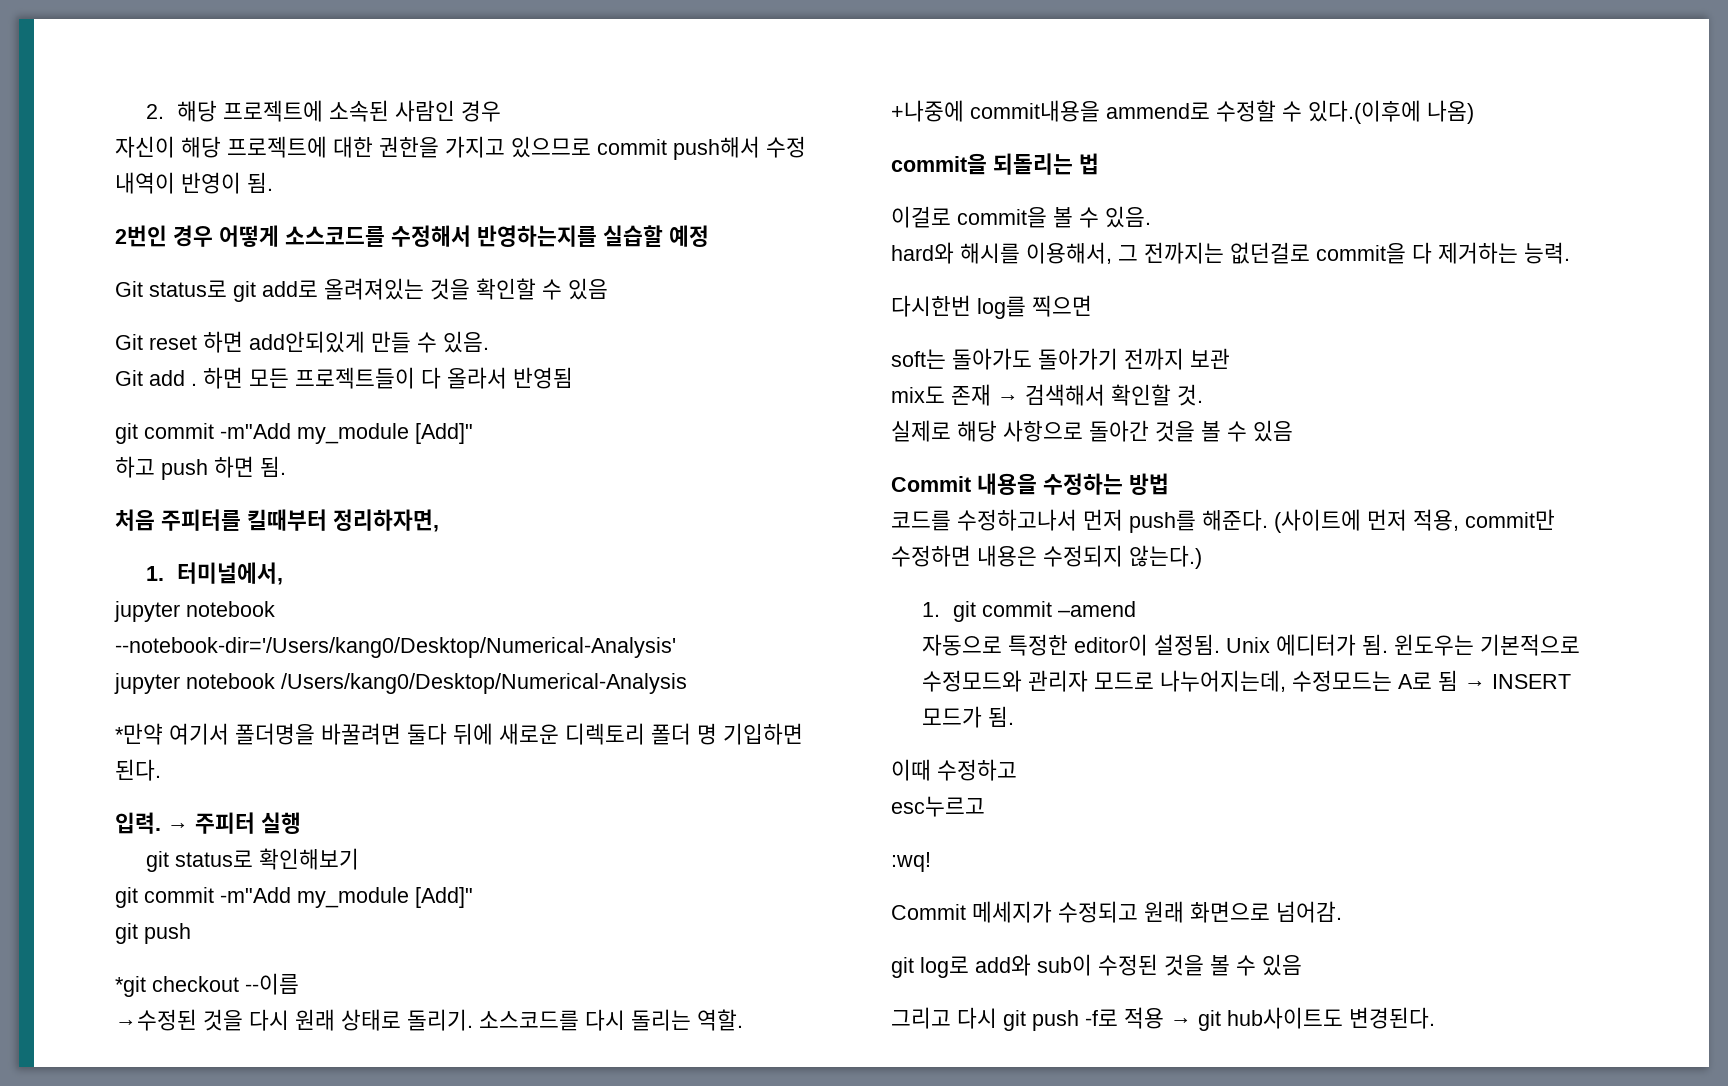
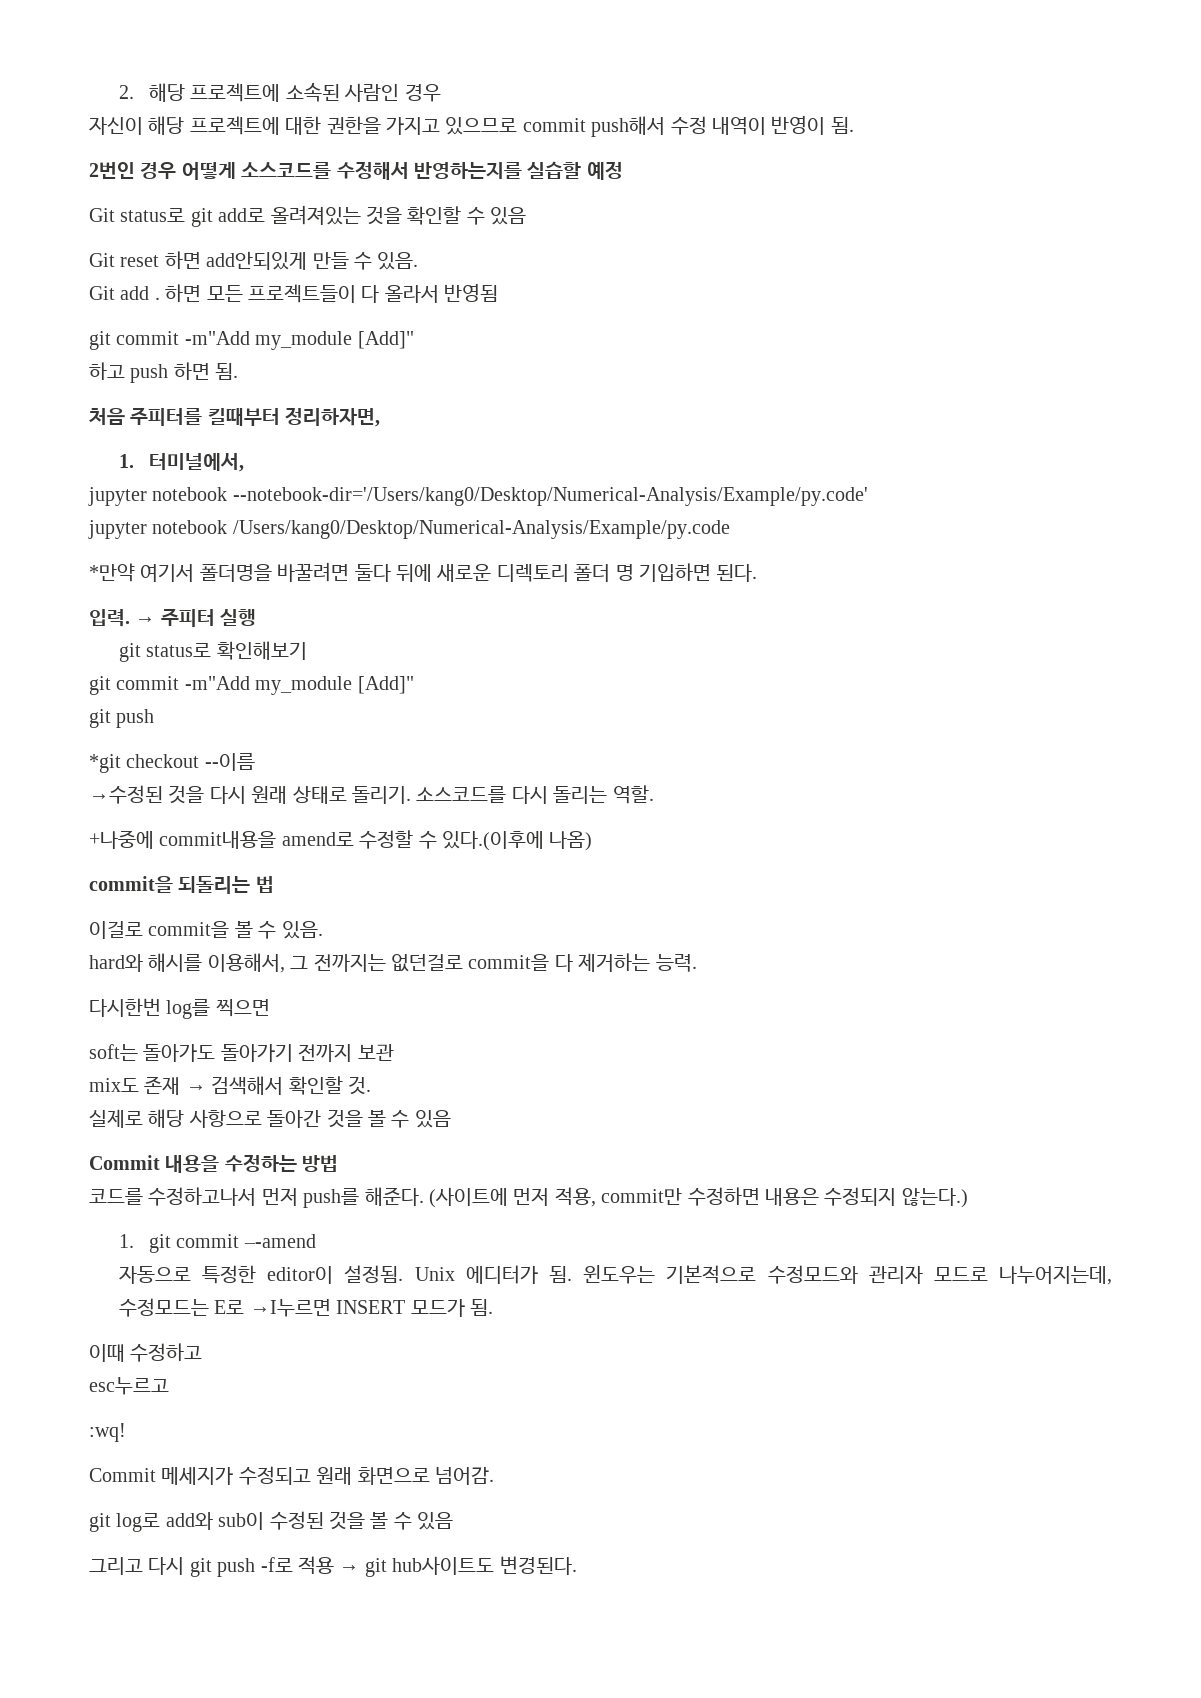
- jupyter notebook --notebook-dir='/Users/kang0/Desktop/Numerical-Analysis'
- jupyter notebook /Users/kang0/Desktop/Numerical-Analysis
+ jupyter notebook --notebook-dir='/Users/kang0/Desktop/Numerical-Analysis/Example/py.code'
+ jupyter notebook /Users/kang0/Desktop/Numerical-Analysis/Example/py.code
- +나중에 commit내용을 ammend로 수정할 수 있다.(이후에 나옴)
+ +나중에 commit내용을 amend로 수정할 수 있다.(이후에 나옴)
- 1. git commit –amend
+ 1. git commit –-amend
- 윈도우는 기본적으로 수정모드와 관리자 모드로 나누어지는데, 수정모드는 A로 됨 → INSERT 모드가 됨.
+ 윈도우는 기본적으로 수정모드와 관리자 모드로 나누어지는데, 수정모드는 E로 →I누르면 INSERT 모드가 됨.

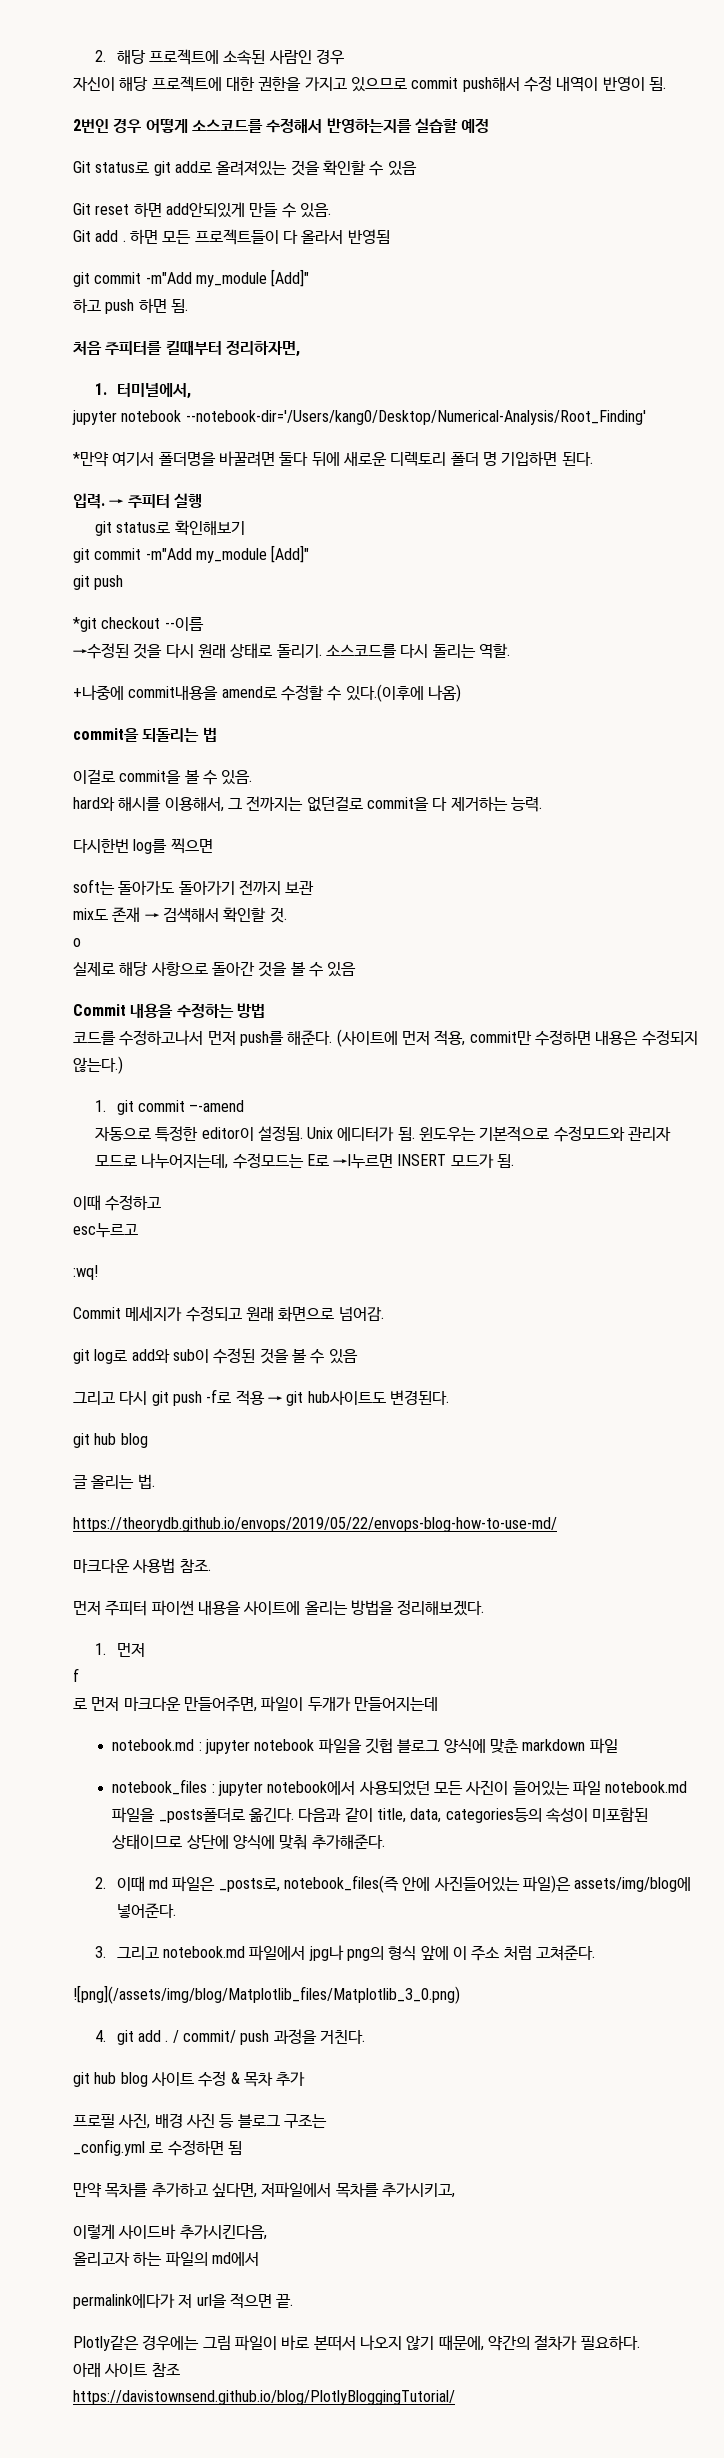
- jupyter notebook --notebook-dir='/Users/kang0/Desktop/Numerical-Analysis/Example/py.code'
- jupyter notebook /Users/kang0/Desktop/Numerical-Analysis/Example/py.code
+ jupyter notebook --notebook-dir='/Users/kang0/Desktop/Numerical-Analysis/Root_Finding'
+ o
  그리고 다시 git push -f로 적용 → git hub사이트도 변경된다.
+ git hub blog
+ 글 올리는 법.
+ https://theorydb.github.io/envops/2019/05/22/envops-blog-how-to-use-md/
+ 마크다운 사용법 참조.
+ 먼저 주피터 파이썬 내용을 사이트에 올리는 방법을 정리해보겠다.
+ 1. 먼저
+ f
+ 로 먼저 마크다운 만들어주면, 파일이 두개가 만들어지는데
+ notebook.md : jupyter notebook 파일을 깃헙 블로그 양식에 맞춘 markdown 파일
+ notebook_files : jupyter notebook에서 사용되었던 모든 사진이 들어있는 파일 notebook.md 파일을 _posts폴더로 옮긴다. 다음과 같이 title, data, categories등의 속성이 미포함된 상태이므로 상단에 양식에 맞춰 추가해준다.
+ 2. 이때 md 파일은 _posts로, notebook_files(즉 안에 사진들어있는 파일)은 assets/img/blog에 넣어준다.
+ 3. 그리고 notebook.md 파일에서 jpg나 png의 형식 앞에 이 주소 처럼 고쳐준다.
+ ![png](/assets/img/blog/Matplotlib_files/Matplotlib_3_0.png)
+ 4. git add . / commit/ push 과정을 거친다.
+ git hub blog 사이트 수정 & 목차 추가
+ 프로필 사진, 배경 사진 등 블로그 구조는
+ _config.yml 로 수정하면 됨
+ 만약 목차를 추가하고 싶다면, 저파일에서 목차를 추가시키고,
+ 이렇게 사이드바 추가시킨다음,
+ 올리고자 하는 파일의 md에서
+ permalink에다가 저 url을 적으면 끝.
+ Plotly같은 경우에는 그림 파일이 바로 본떠서 나오지 않기 때문에, 약간의 절차가 필요하다.
+ 아래 사이트 참조
+ https://davistownsend.github.io/blog/PlotlyBloggingTutorial/

